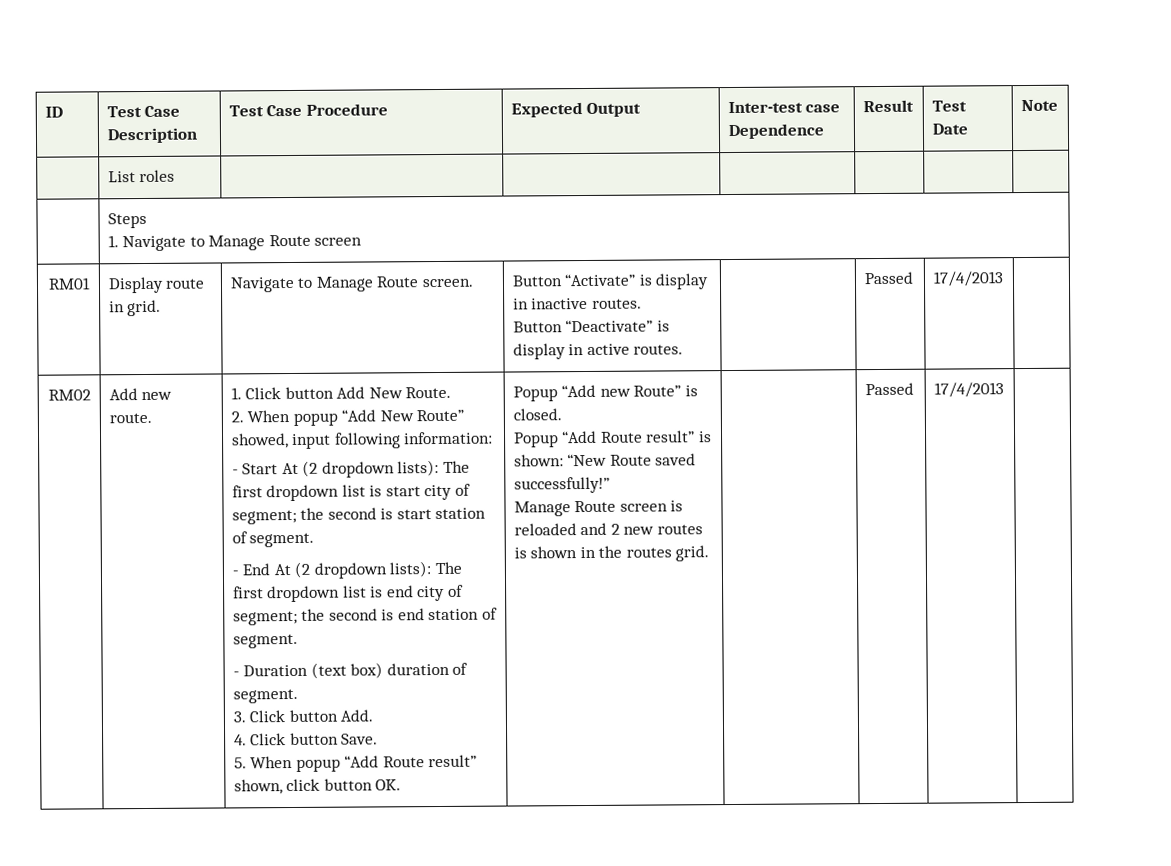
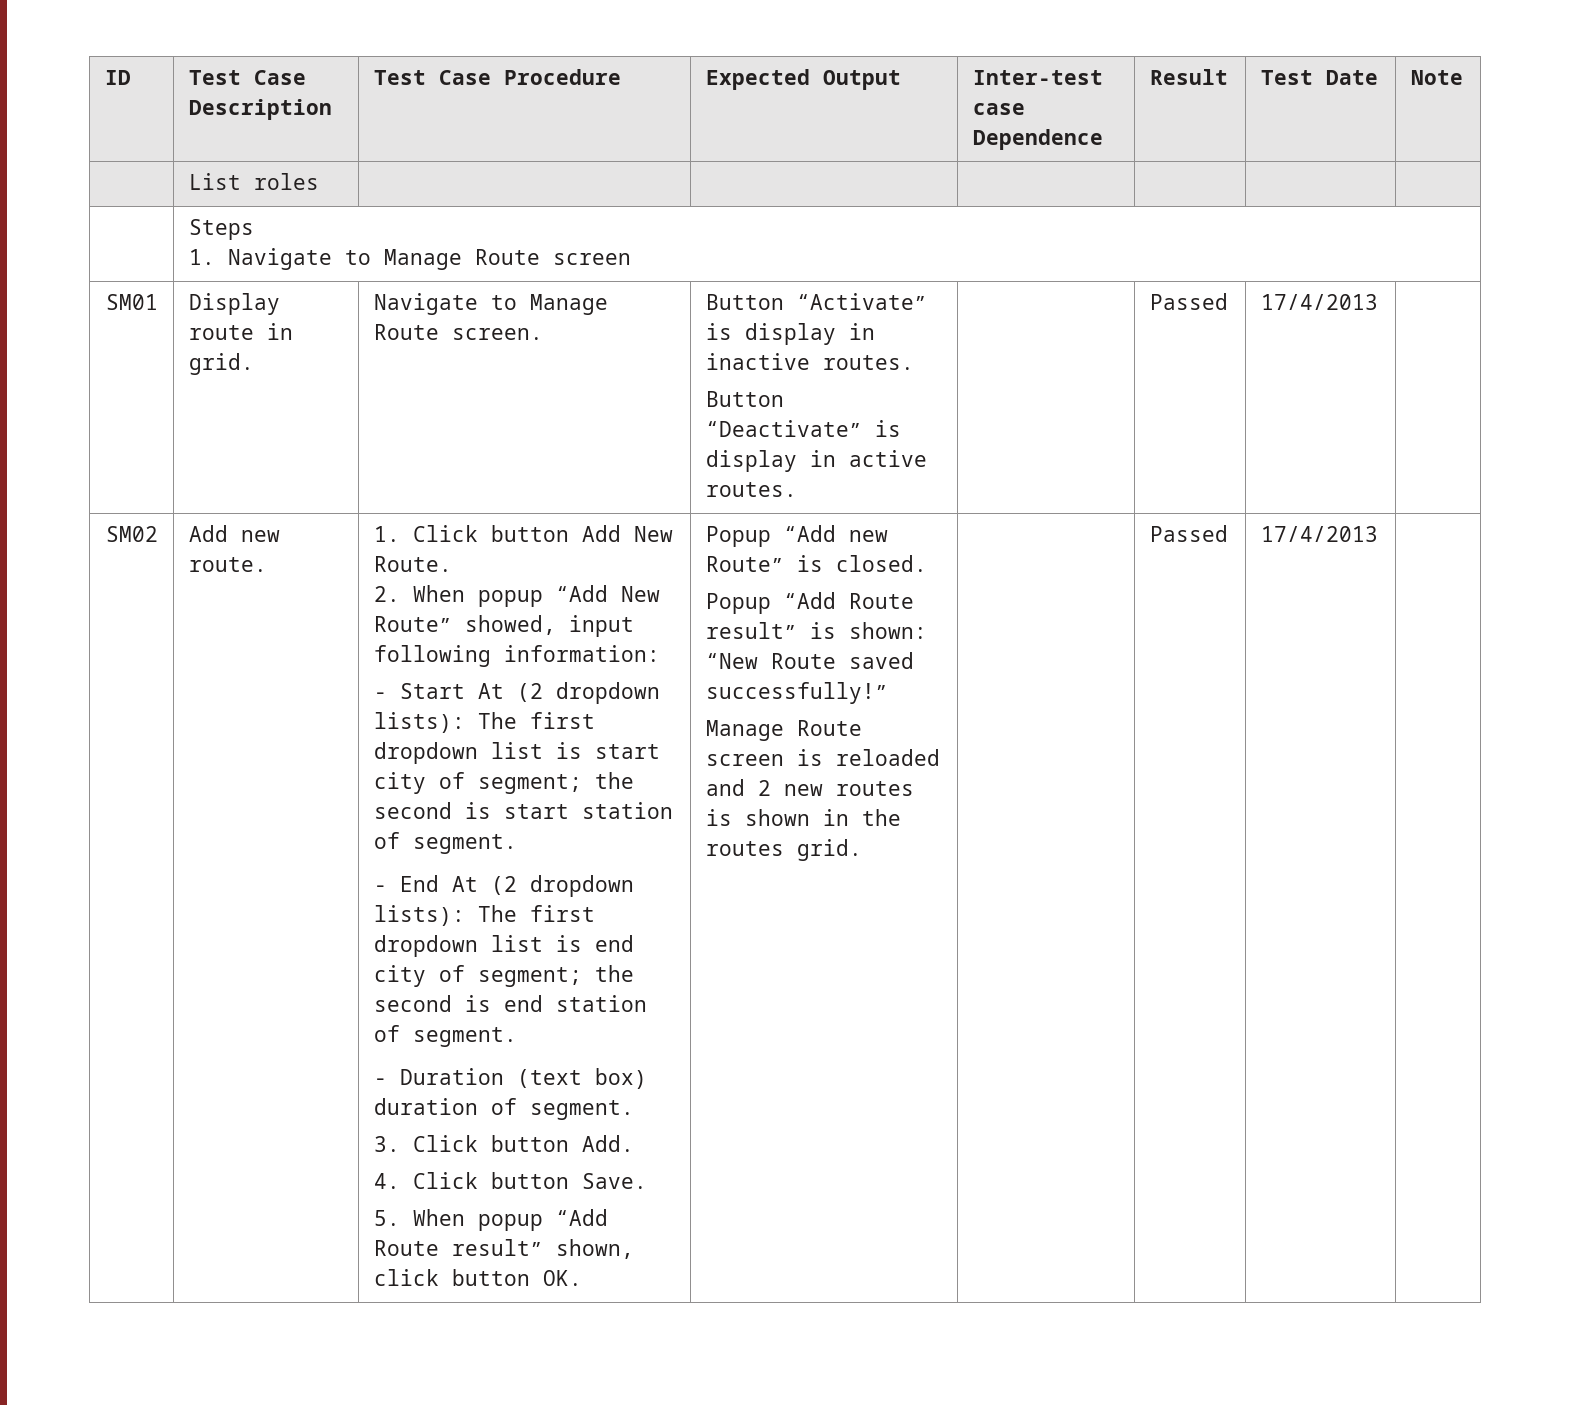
- RM01 | Display route in grid. | Navigate to Manage Route screen. | Button “Activate” is display in inactive routes.
+ SM01 | Display route in grid. | Navigate to Manage Route screen. | Button “Activate” is display in inactive routes.
- RM02
+ SM02

